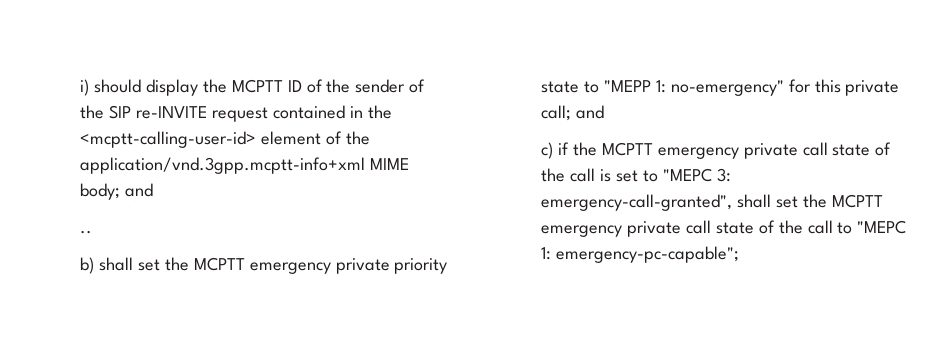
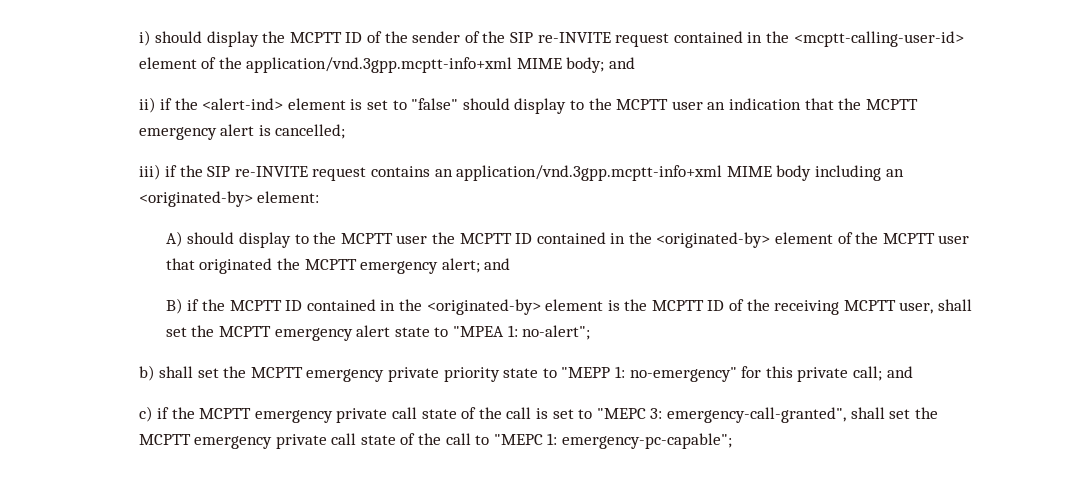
- ..
+ ii) if the <alert-ind> element is set to "false" should display to the MCPTT user an indication that the MCPTT emergency alert is cancelled;
+ iii) if the SIP re-INVITE request contains an application/vnd.3gpp.mcptt-info+xml MIME body including an <originated-by> element:
+ A) should display to the MCPTT user the MCPTT ID contained in the <originated-by> element of the MCPTT user that originated the MCPTT emergency alert; and
+ B) if the MCPTT ID contained in the <originated-by> element is the MCPTT ID of the receiving MCPTT user, shall set the MCPTT emergency alert state to "MPEA 1: no-alert";

